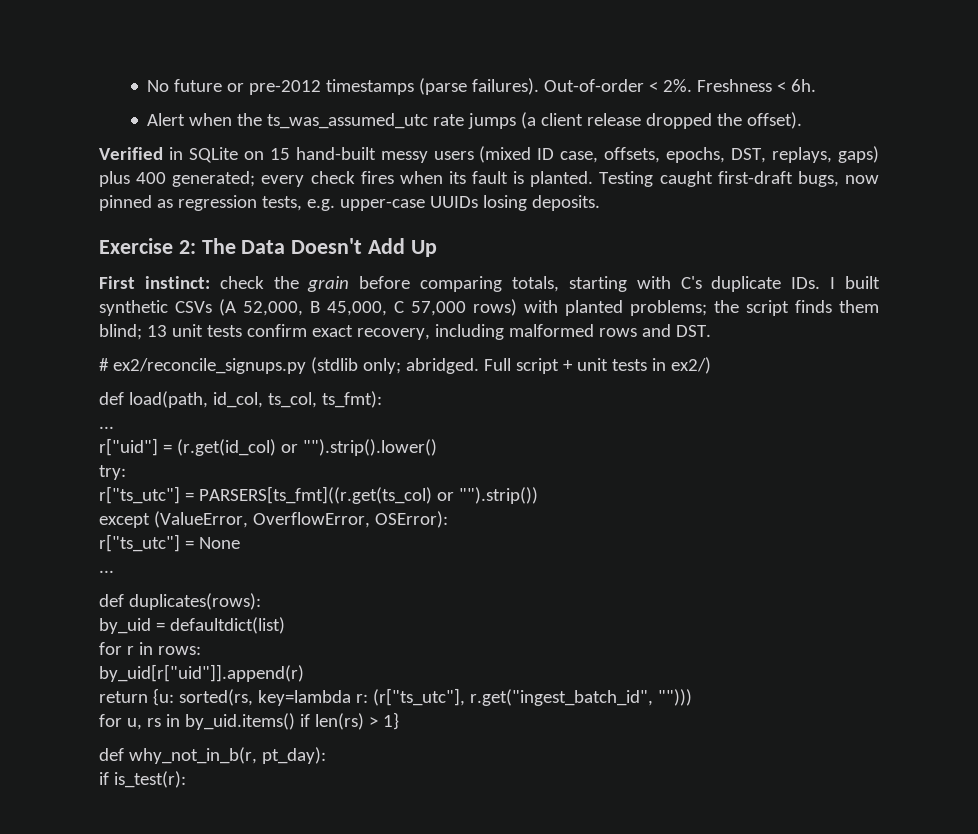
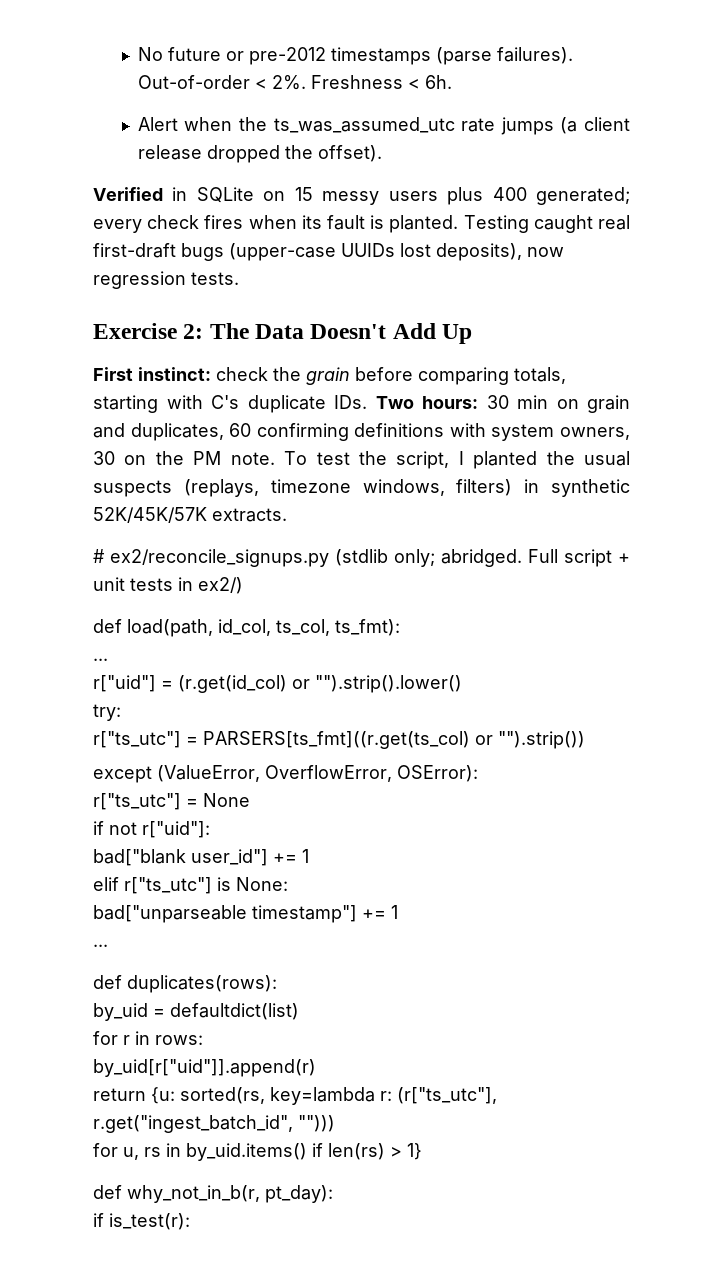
- Verified in SQLite on 15 hand-built messy users (mixed ID case, offsets, epochs, DST, replays, gaps) plus 400 generated; every check fires when its fault is planted.
+ Verified in SQLite on 15 messy users plus 400 generated; every check fires when its fault is planted.
- Testing caught first-draft bugs, now pinned as regression tests, e.g. upper-case UUIDs losing deposits.
+ Testing caught real first-draft bugs (upper-case UUIDs lost deposits), now regression tests.
- First instinct: check the grain before comparing totals, starting with C's duplicate IDs. I built synthetic CSVs (A 52,000, B 45,000, C 57,000 rows) with planted problems; the script finds them blind; 13 unit tests confirm exact recovery, including malformed rows and DST.
+ First instinct: check the grain before comparing totals, starting with C's duplicate IDs. Two hours: 30 min on grain and duplicates, 60 confirming definitions with system owners, 30 on the PM note. To test the script, I planted the usual suspects (replays, timezone windows, filters) in synthetic 52K/45K/57K extracts.
+ if not r["uid"]:
+ bad["blank user_id"] += 1
+ elif r["ts_utc"] is None:
+ bad["unparseable timestamp"] += 1

